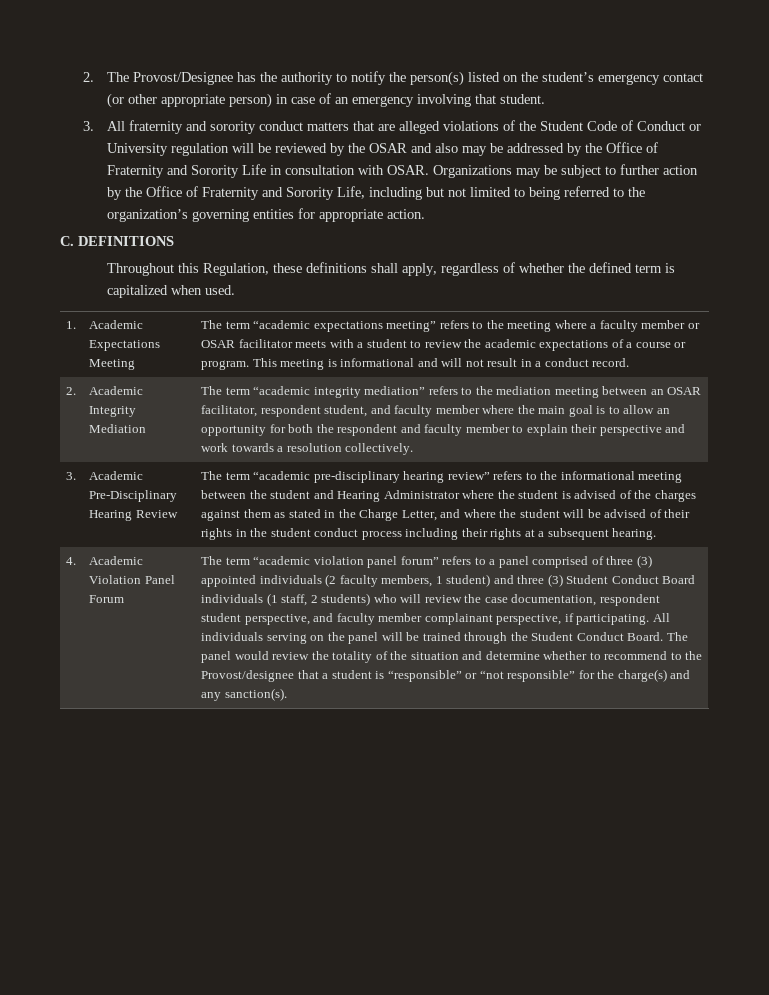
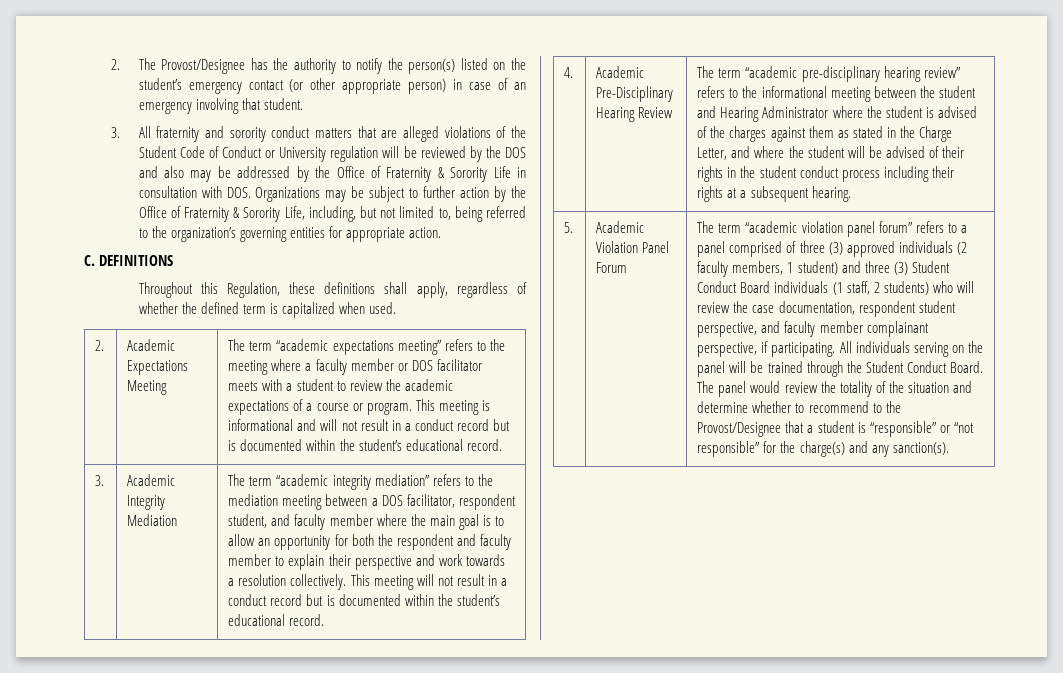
- 3. All fraternity and sorority conduct matters that are alleged violations of the Student Code of Conduct or University regulation will be reviewed by the OSAR and also may be addressed by the Office of Fraternity and Sorority Life in consultation with OSAR. Organizations may be subject to further action by the Office of Fraternity and Sorority Life, including but not limited to being referred to the organization’s governing entities for appropriate action.
+ 3. All fraternity and sorority conduct matters that are alleged violations of the Student Code of Conduct or University regulation will be reviewed by the DOS and also may be addressed by the Office of Fraternity & Sorority Life in consultation with DOS. Organizations may be subject to further action by the Office of Fraternity & Sorority Life, including, but not limited to, being referred to the organization’s governing entities for appropriate action.
  Throughout this Regulation, these definitions shall apply, regardless of whether the defined term is capitalized when used.
- 1.
+ 2.
- The term “academic expectations meeting” refers to the meeting where a faculty member or OSAR facilitator meets with a student to review the academic expectations of a course or program.
+ The term “academic expectations meeting” refers to the meeting where a faculty member or DOS facilitator meets with a student to review the academic expectations of a course or program.
- This meeting is informational and will not result in a conduct record.
- 2.
+ This meeting is informational and will not result in a conduct record but is documented within the student’s educational record.
+ 3.
- The term “academic integrity mediation” refers to the mediation meeting between an OSAR facilitator, respondent student, and faculty member where the main goal is to allow an opportunity for both the respondent and faculty member to explain their perspective and work towards a resolution collectively.
- 3.
+ The term “academic integrity mediation” refers to the mediation meeting between a DOS facilitator, respondent student, and faculty member where the main goal is to allow an opportunity for both the respondent and faculty member to explain their perspective and work towards a resolution collectively. This meeting will not result in a conduct record but is documented within the student’s educational record.
+ 4.
- 4.
+ 5.
- The term “academic violation panel forum” refers to a panel comprised of three (3) appointed individuals (2 faculty members, 1 student) and three (3) Student Conduct Board individuals (1 staff, 2 students) who will review the case documentation, respondent student perspective, and faculty member complainant perspective, if participating.
+ The term “academic violation panel forum” refers to a panel comprised of three (3) approved individuals (2 faculty members, 1 student) and three (3) Student Conduct Board individuals (1 staff, 2 students) who will review the case documentation, respondent student perspective, and faculty member complainant perspective, if participating.
- The panel would review the totality of the situation and determine whether to recommend to the Provost/designee that a student is “responsible” or “not responsible” for the charge(s) and any sanction(s).
+ The panel would review the totality of the situation and determine whether to recommend to the Provost/Designee that a student is “responsible” or “not responsible” for the charge(s) and any sanction(s).

